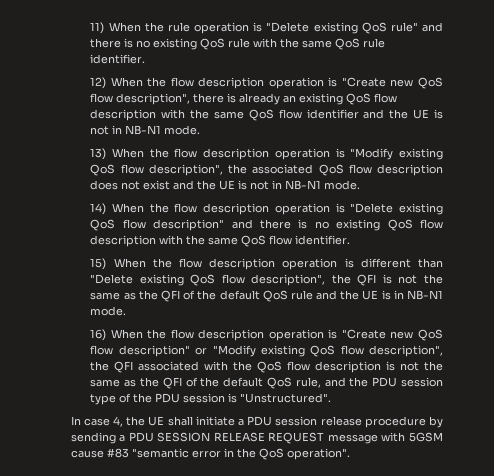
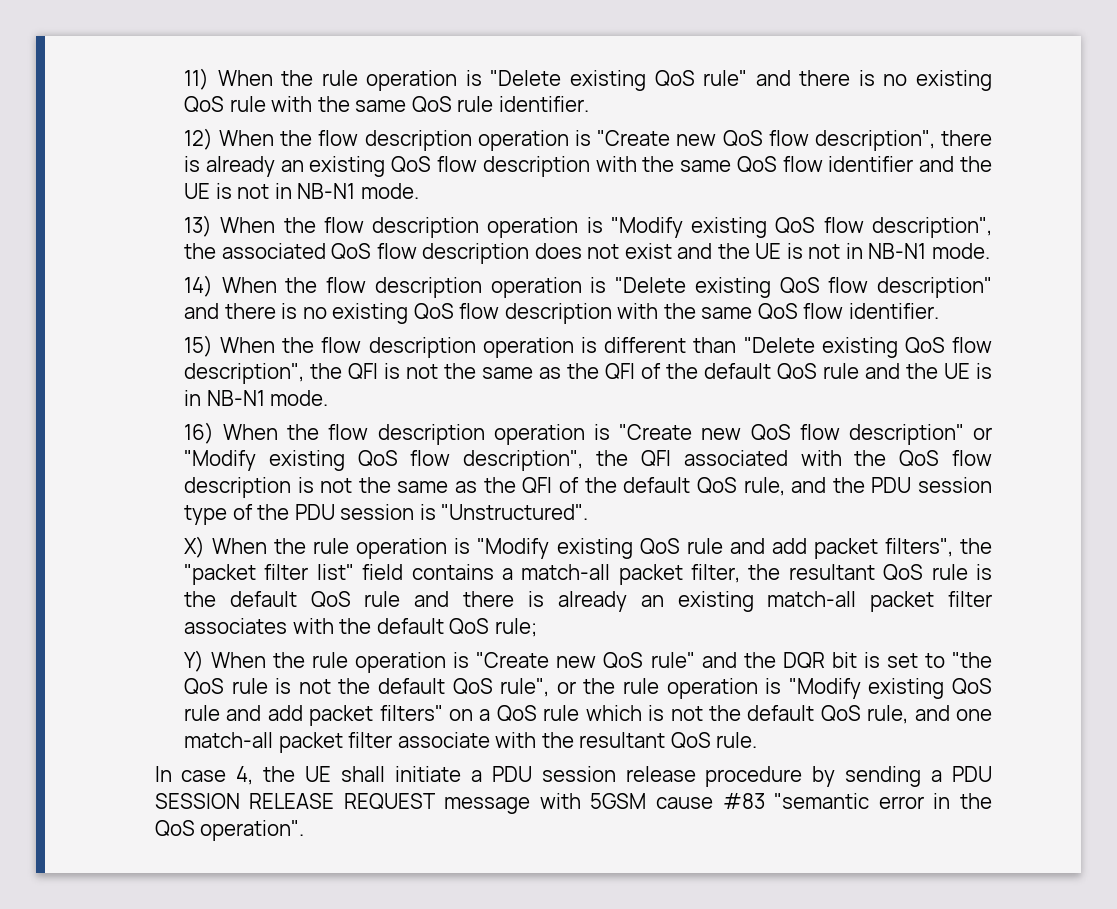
+ X) When the rule operation is "Modify existing QoS rule and add packet filters", the "packet filter list" field contains a match-all packet filter, the resultant QoS rule is the default QoS rule and there is already an existing match-all packet filter associates with the default QoS rule;
+ Y) When the rule operation is "Create new QoS rule" and the DQR bit is set to "the QoS rule is not the default QoS rule", or the rule operation is "Modify existing QoS rule and add packet filters" on a QoS rule which is not the default QoS rule, and one match-all packet filter associate with the resultant QoS rule.

